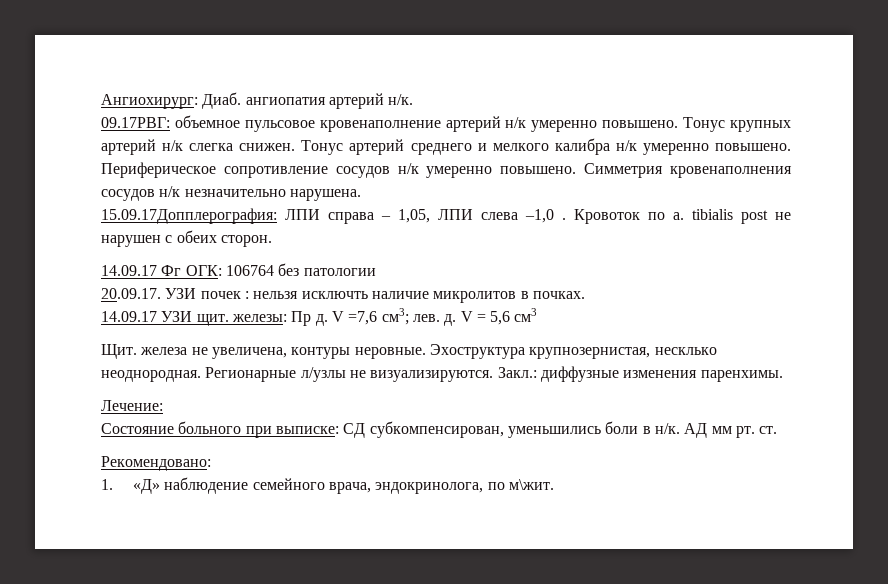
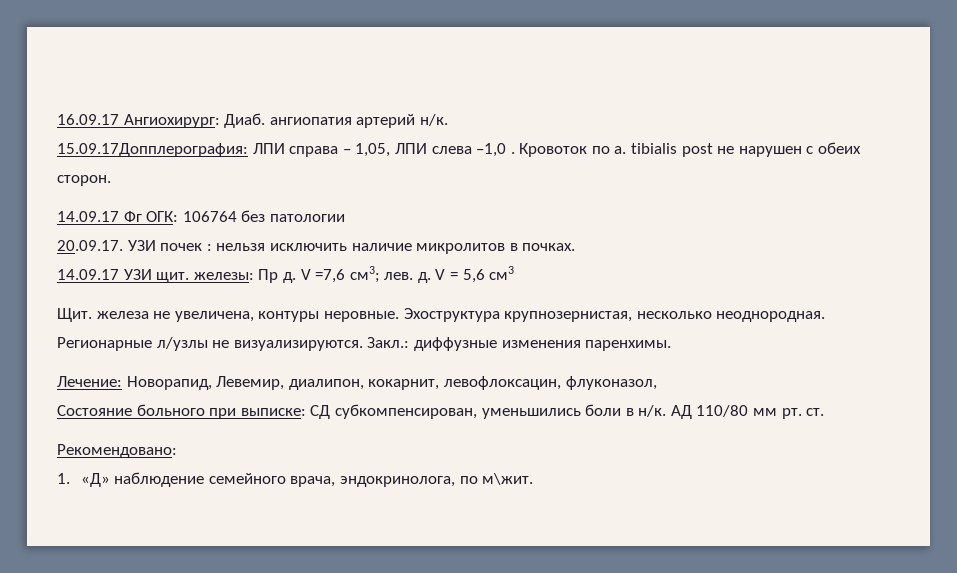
- Ангиохирург: Диаб. ангиопатия артерий н/к.
+ 16.09.17 Ангиохирург: Диаб. ангиопатия артерий н/к.
- 09.17РВГ: объемное пульсовое кровенаполнение артерий н/к умеренно повышено. Тонус крупных артерий н/к слегка снижен. Тонус артерий среднего и мелкого калибра н/к умеренно повышено. Периферическое сопротивление сосудов н/к умеренно повышено. Симметрия кровенаполнения сосудов н/к незначительно нарушена.
- 20.09.17. УЗИ почек : нельзя исключть наличие микролитов в почках.
+ 20.09.17. УЗИ почек : нельзя исключить наличие микролитов в почках.
- Эхоструктура крупнозернистая, несклько неоднородная.
+ Эхоструктура крупнозернистая, несколько неоднородная.
- Лечение:
+ Лечение: Новорапид, Левемир, диалипон, кокарнит, левофлоксацин, флуконазол,
- АД мм рт. ст.
+ АД 110/80 мм рт. ст.

